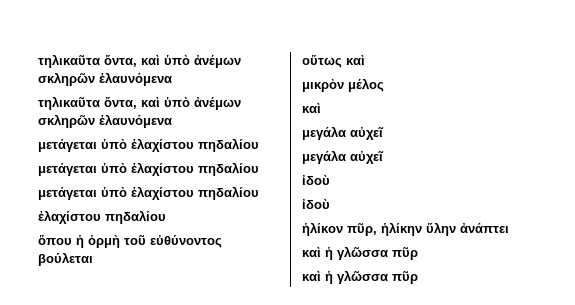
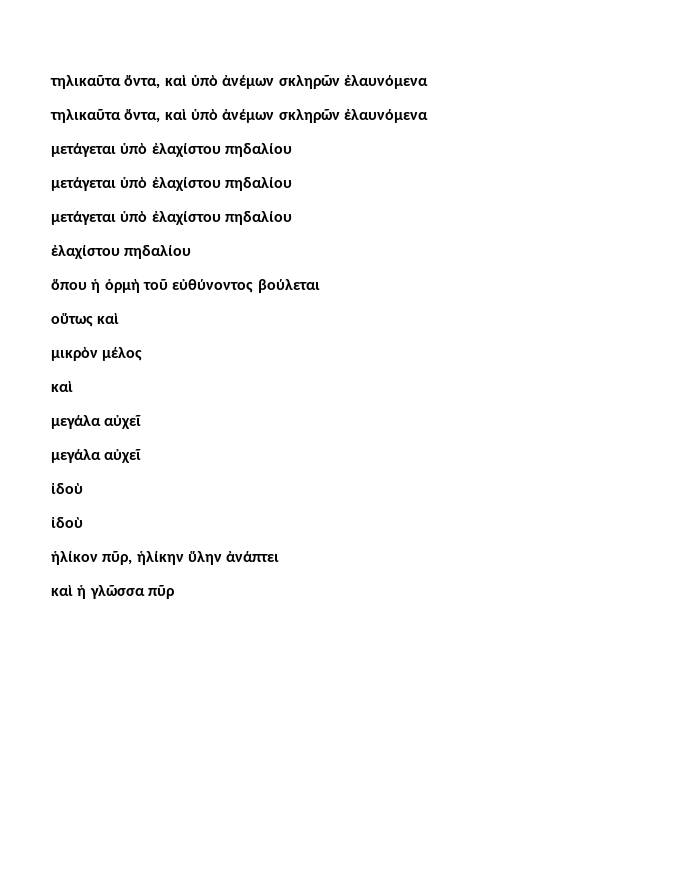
  ἡλίκον πῦρ, ἡλίκην ὕλην ἀνάπτει
- καὶ ἡ γλῶσσα πῦρ

